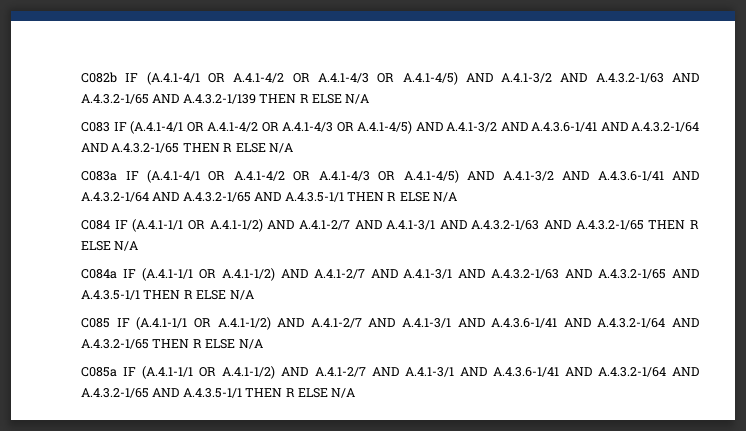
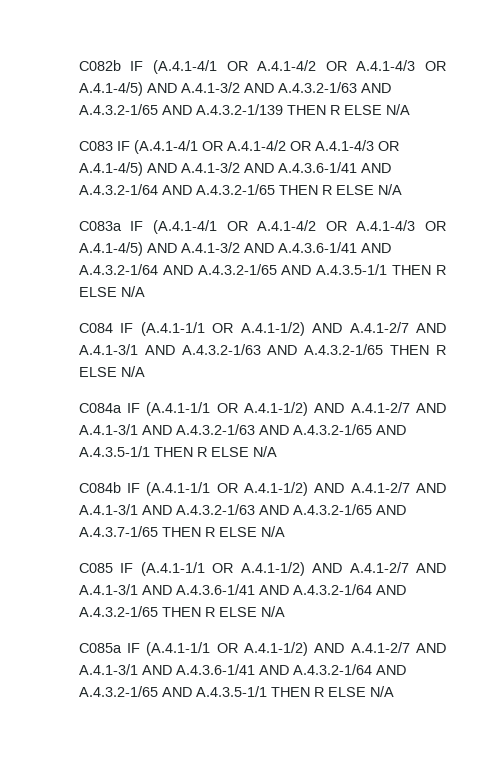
+ C084b IF (A.4.1-1/1 OR A.4.1-1/2) AND A.4.1-2/7 AND A.4.1-3/1 AND A.4.3.2-1/63 AND A.4.3.2-1/65 AND A.4.3.7-1/65 THEN R ELSE N/A

